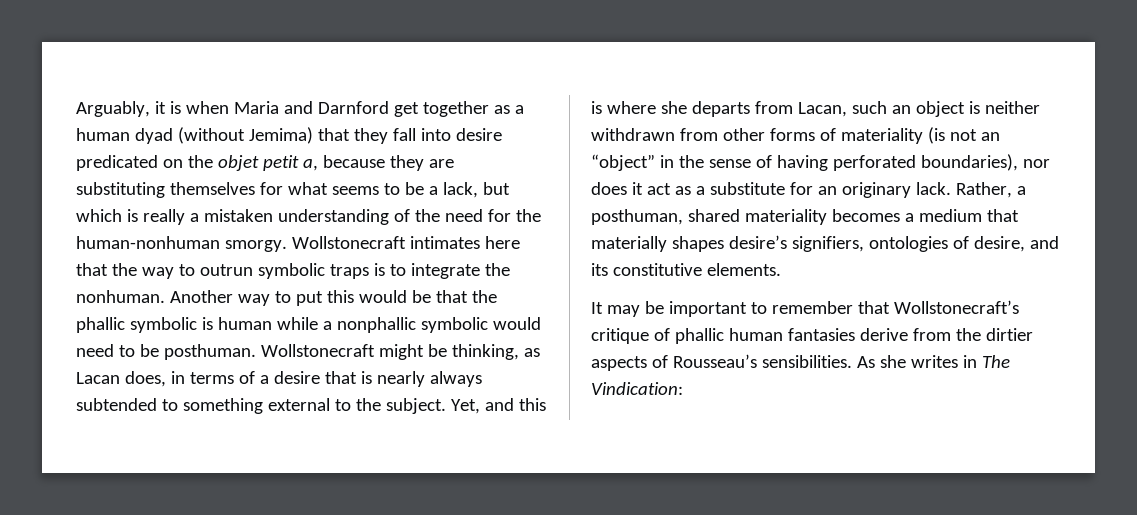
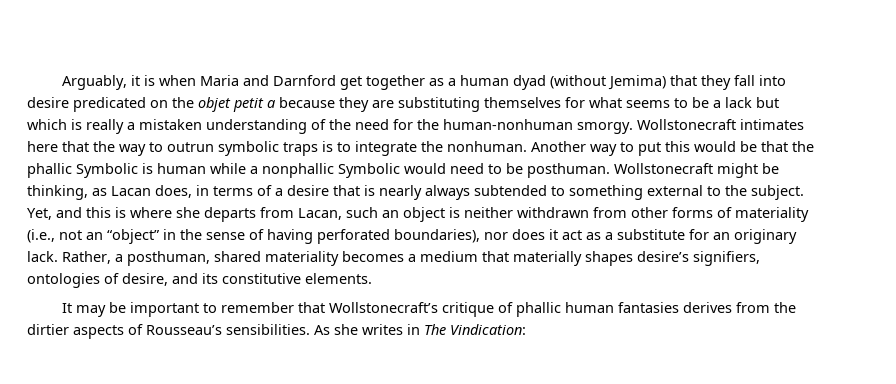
- Arguably, it is when Maria and Darnford get together as a human dyad (without Jemima) that they fall into desire predicated on the objet petit a, because they are substituting themselves for what seems to be a lack, but which is really a mistaken understanding of the need for the human-nonhuman smorgy.
+ Arguably, it is when Maria and Darnford get together as a human dyad (without Jemima) that they fall into desire predicated on the objet petit a because they are substituting themselves for what seems to be a lack but which is really a mistaken understanding of the need for the human-nonhuman smorgy.
- Another way to put this would be that the phallic symbolic is human while a nonphallic symbolic would need to be posthuman.
+ Another way to put this would be that the phallic Symbolic is human while a nonphallic Symbolic would need to be posthuman.
- Yet, and this is where she departs from Lacan, such an object is neither withdrawn from other forms of materiality (is not an “object” in the sense of having perforated boundaries), nor does it act as a substitute for an originary lack.
+ Yet, and this is where she departs from Lacan, such an object is neither withdrawn from other forms of materiality (i.e., not an “object” in the sense of having perforated boundaries), nor does it act as a substitute for an originary lack.
- It may be important to remember that Wollstonecraft’s critique of phallic human fantasies derive from the dirtier aspects of Rousseau’s sensibilities.
+ It may be important to remember that Wollstonecraft’s critique of phallic human fantasies derives from the dirtier aspects of Rousseau’s sensibilities.

